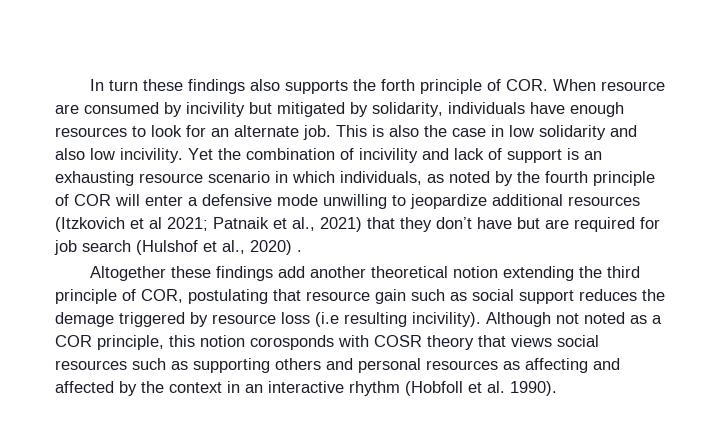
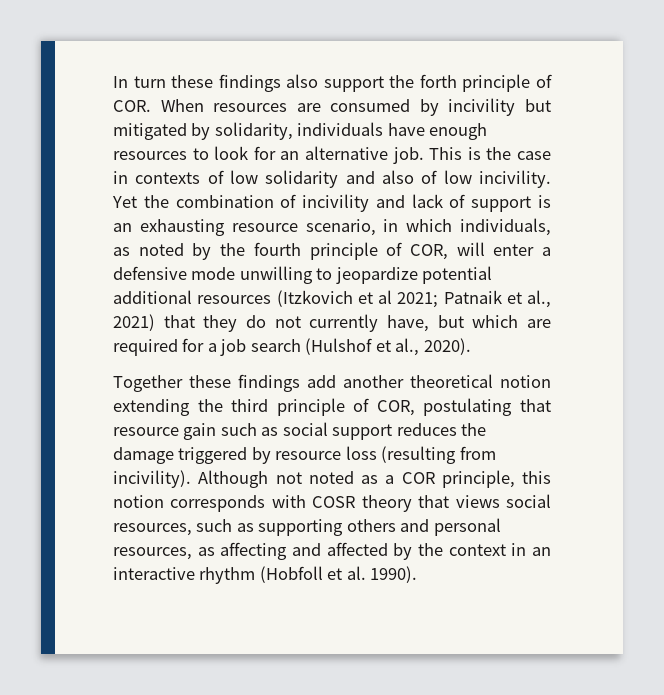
- In turn these findings also supports the forth principle of COR. When resource are consumed by incivility but mitigated by solidarity, individuals have enough resources to look for an alternate job.
+ In turn these findings also support the forth principle of COR. When resources are consumed by incivility but mitigated by solidarity, individuals have enough resources to look for an alternative job.
- This is also the case in low solidarity and also low incivility.
+ This is the case in contexts of low solidarity and also of low incivility.
- Yet the combination of incivility and lack of support is an exhausting resource scenario in which individuals, as noted by the fourth principle of COR will enter a defensive mode unwilling to jeopardize additional resources (Itzkovich et al 2021;
+ Yet the combination of incivility and lack of support is an exhausting resource scenario, in which individuals, as noted by the fourth principle of COR, will enter a defensive mode unwilling to jeopardize potential additional resources (Itzkovich et al 2021;
- Patnaik et al., 2021) that they don’t have but are required for job search (Hulshof et al., 2020) .
- Altogether these findings add another theoretical notion extending the third principle of COR, postulating that resource gain such as social support reduces the demage triggered by resource loss (i.e resulting incivility).
+ Patnaik et al., 2021) that they do not currently have, but which are required for a job search (Hulshof et al., 2020).
+ Together these findings add another theoretical notion extending the third principle of COR, postulating that resource gain such as social support reduces the damage triggered by resource loss (resulting from incivility).
- Although not noted as a COR principle, this notion corosponds with COSR theory that views social resources such as supporting others and personal resources as affecting and affected by the context in an interactive rhythm (Hobfoll et al. 1990).
+ Although not noted as a COR principle, this notion corresponds with COSR theory that views social resources, such as supporting others and personal resources, as affecting and affected by the context in an interactive rhythm (Hobfoll et al. 1990).

